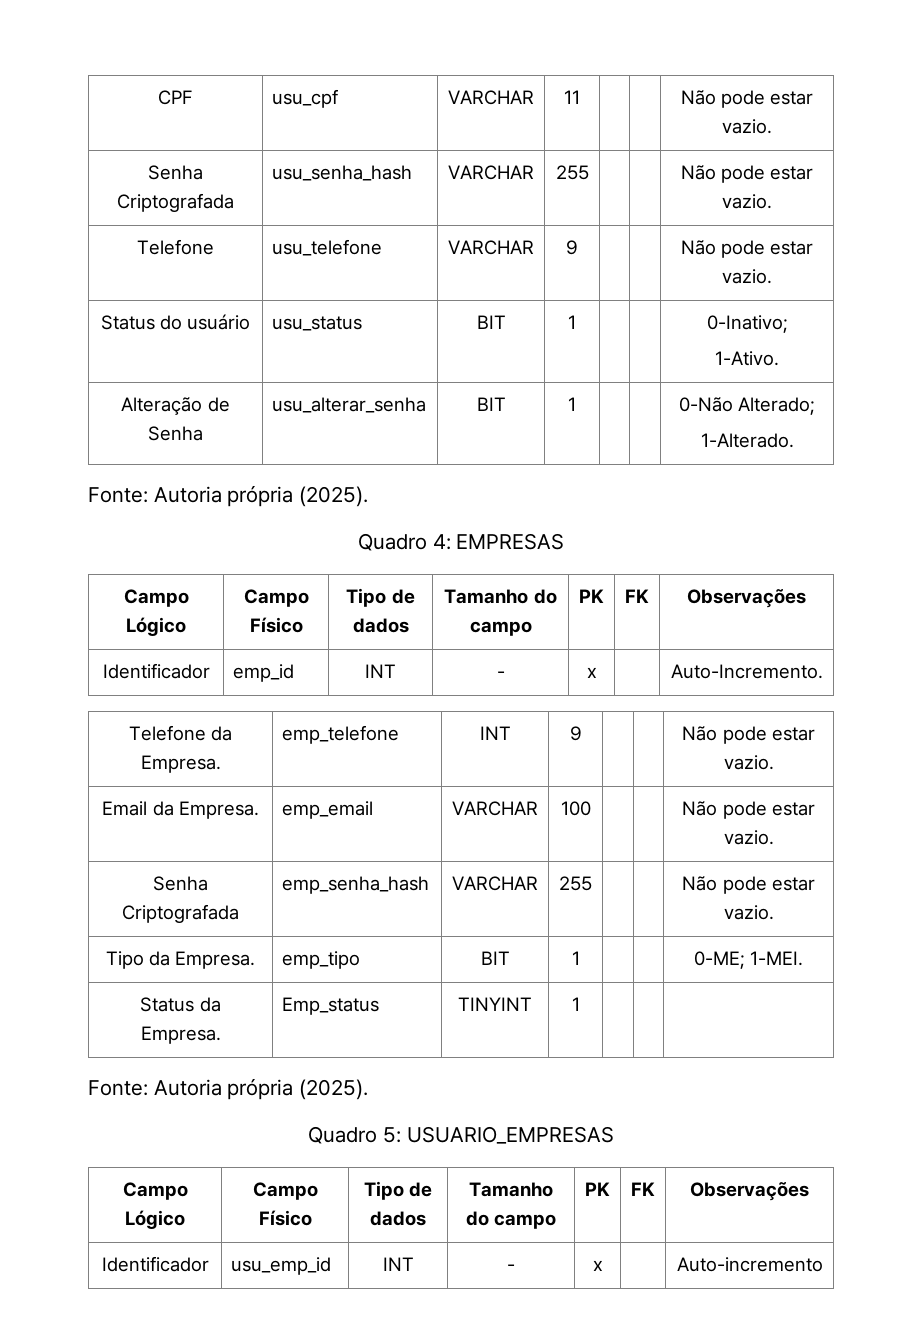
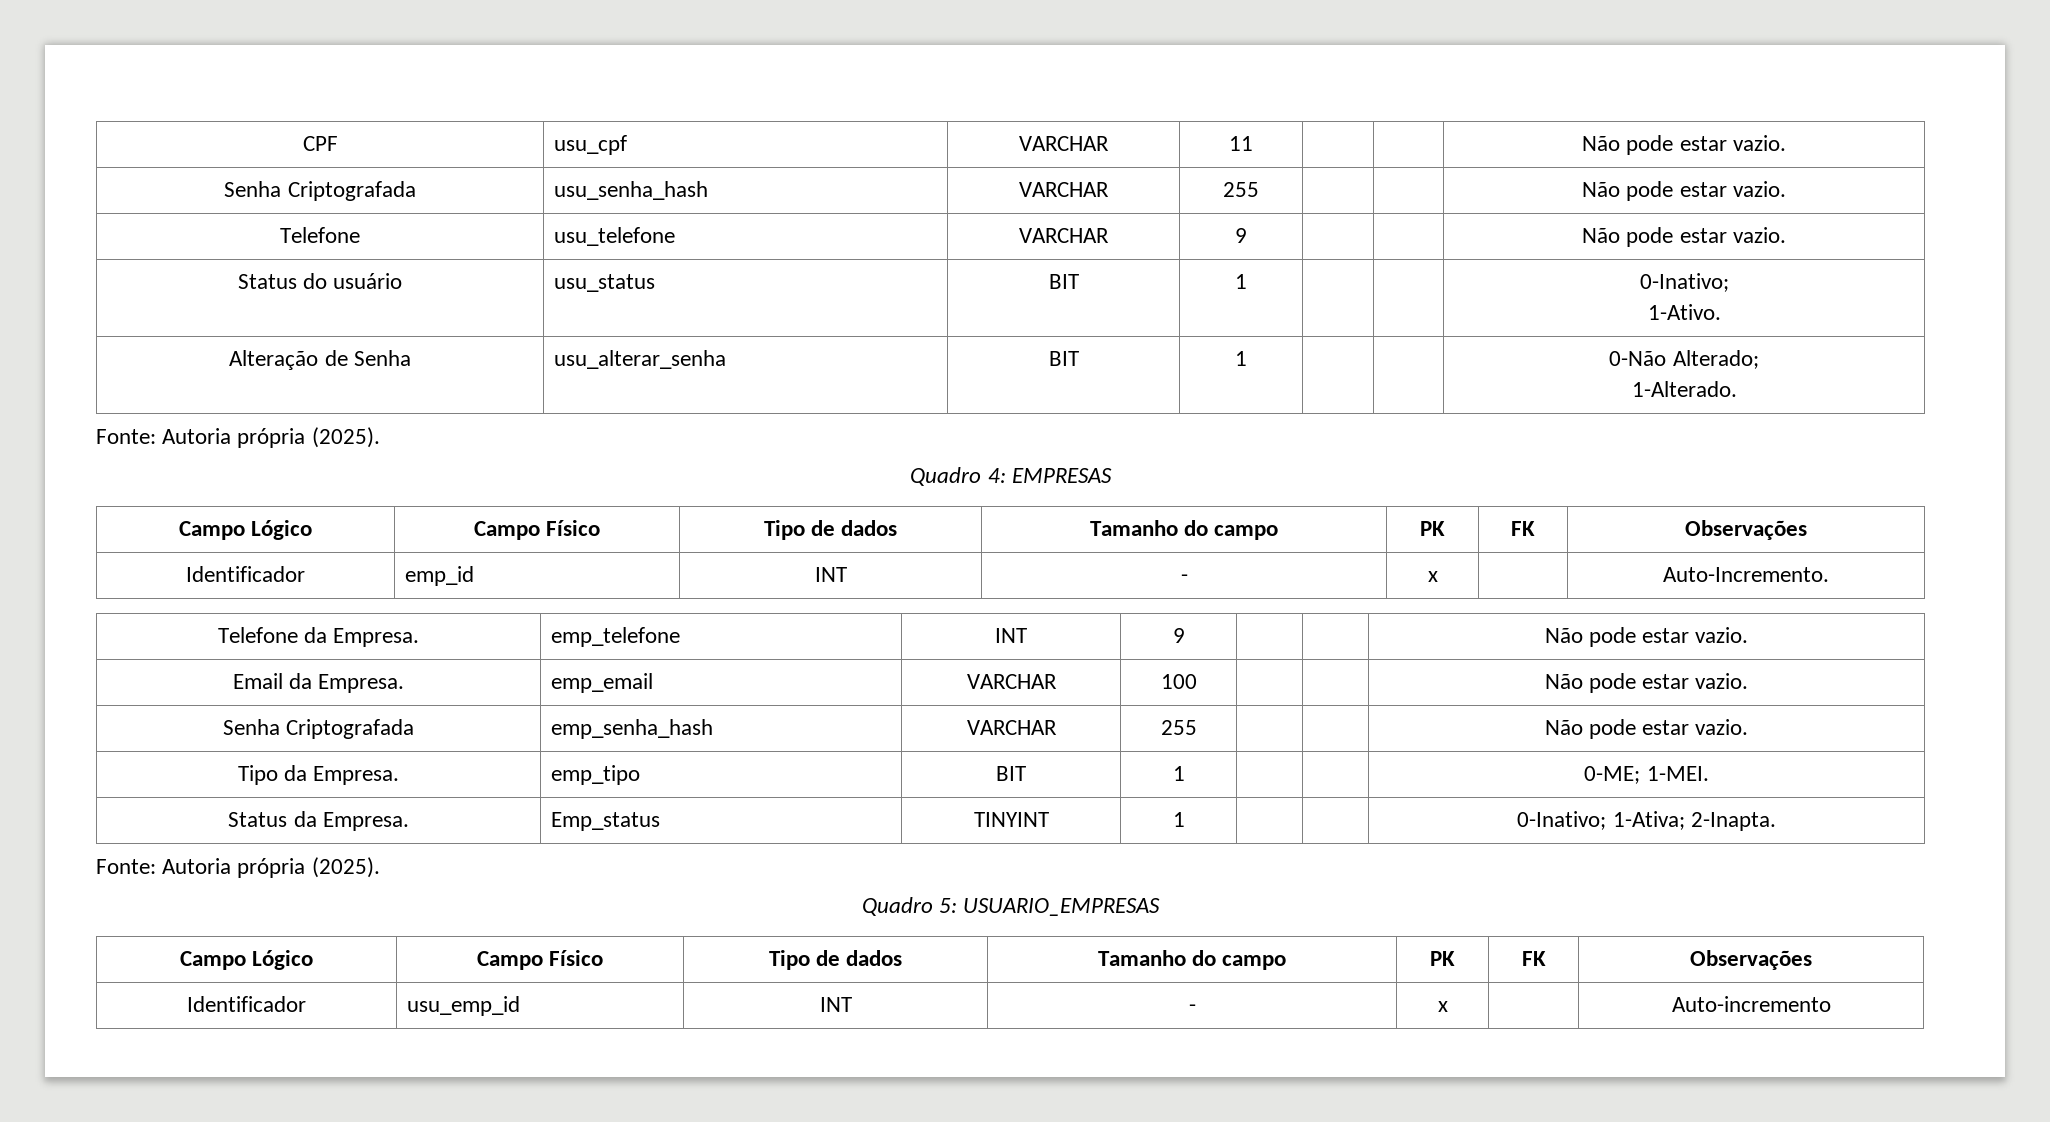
- Status da Empresa. | Emp_status | TINYINT | 1 | | |
+ Status da Empresa. | Emp_status | TINYINT | 1 | | | 0-Inativo; 1-Ativa; 2-Inapta.

